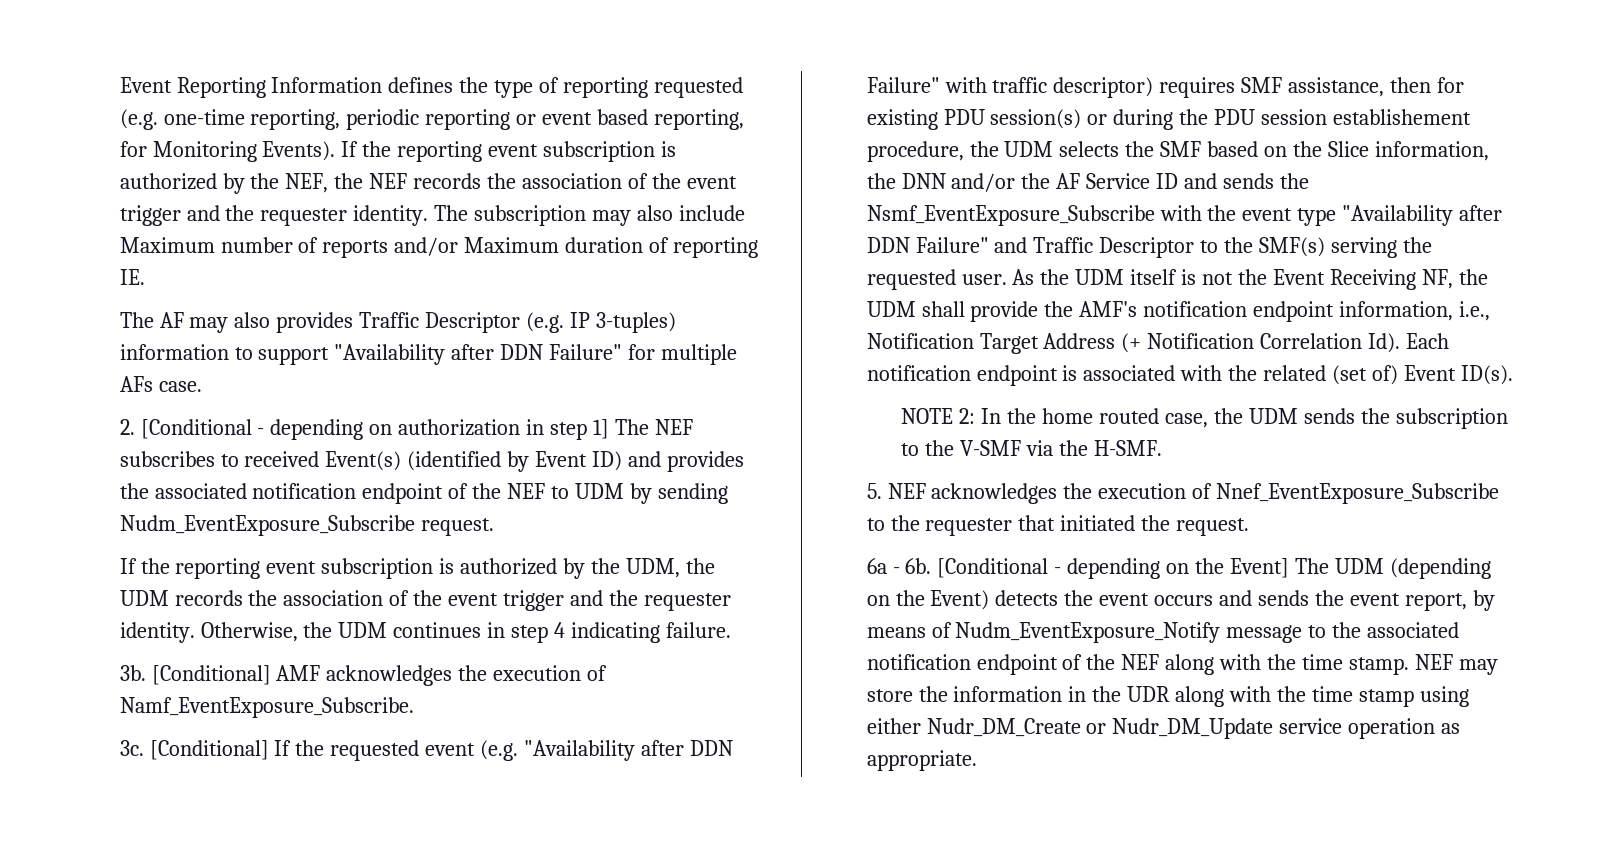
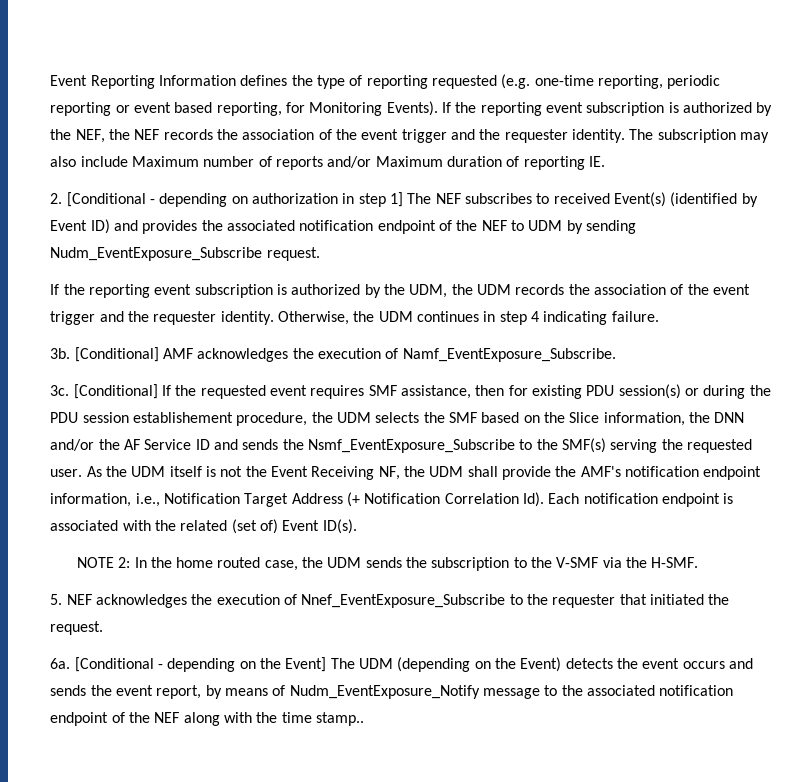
- The AF may also provides Traffic Descriptor (e.g. IP 3-tuples) information to support "Availability after DDN Failure" for multiple AFs case.
- [Conditional] If the requested event (e.g. "Availability after DDN Failure" with traffic descriptor) requires SMF assistance, then for existing PDU session(s) or during the PDU session establishement procedure, the UDM selects the SMF based on the Slice information, the DNN and/or the AF Service ID and sends the Nsmf_EventExposure_Subscribe with the event type "Availability after DDN Failure" and Traffic Descriptor to the SMF(s) serving the requested user.
+ [Conditional] If the requested event requires SMF assistance, then for existing PDU session(s) or during the PDU session establishement procedure, the UDM selects the SMF based on the Slice information, the DNN and/or the AF Service ID and sends the Nsmf_EventExposure_Subscribe to the SMF(s) serving the requested user.
- 6a - 6b.
+ 6a.
- [Conditional - depending on the Event] The UDM (depending on the Event) detects the event occurs and sends the event report, by means of Nudm_EventExposure_Notify message to the associated notification endpoint of the NEF along with the time stamp. NEF may store the information in the UDR along with the time stamp using either Nudr_DM_Create or Nudr_DM_Update service operation as appropriate.
+ [Conditional - depending on the Event] The UDM (depending on the Event) detects the event occurs and sends the event report, by means of Nudm_EventExposure_Notify message to the associated notification endpoint of the NEF along with the time stamp..

